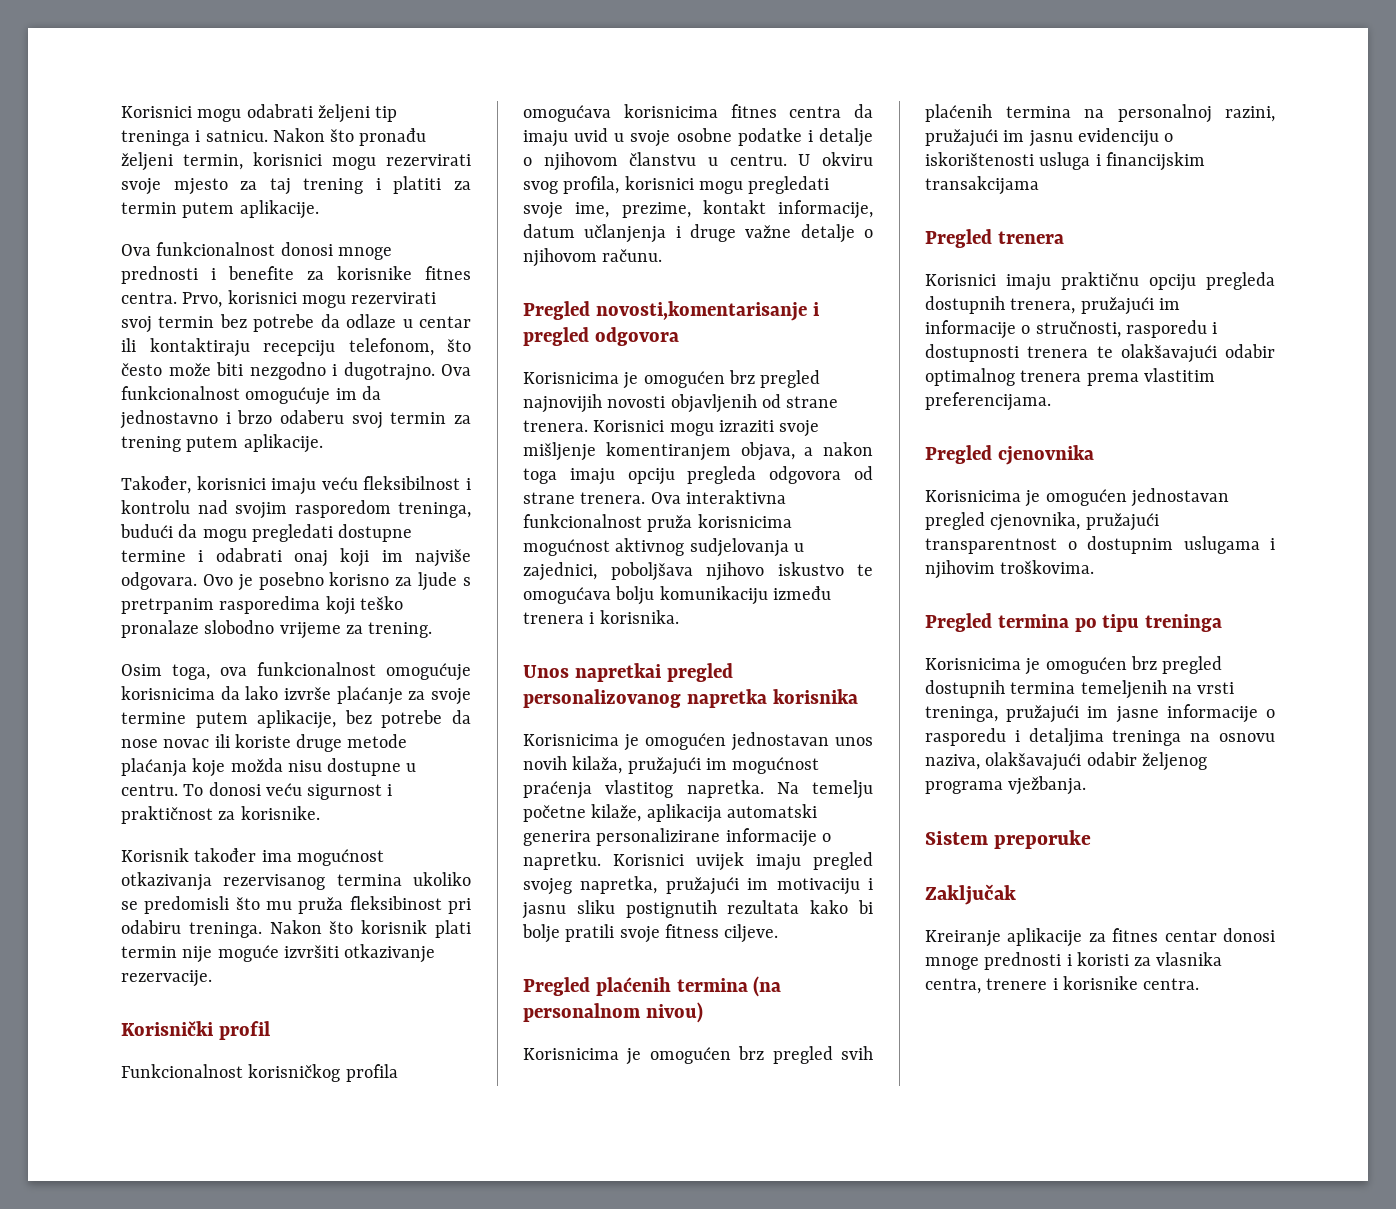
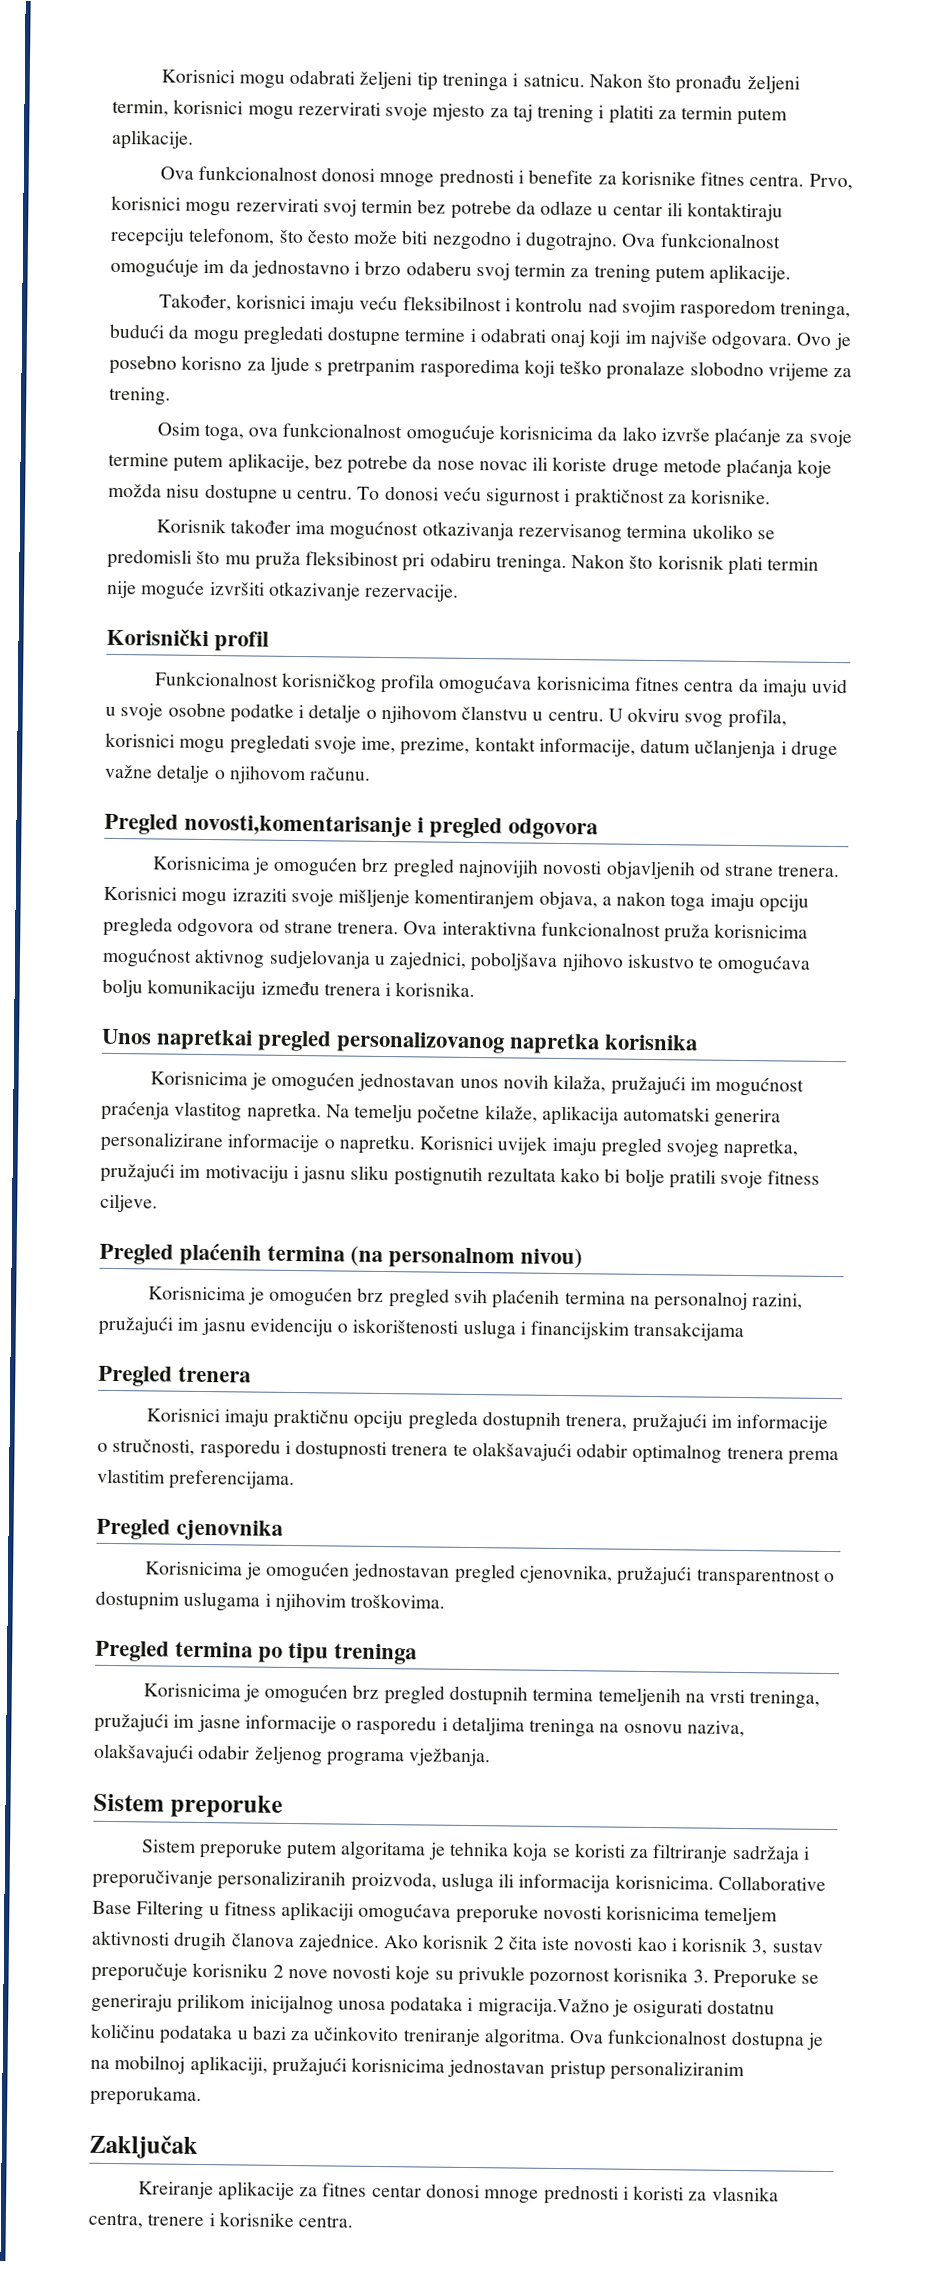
+ Sistem preporuke putem algoritama je tehnika koja se koristi za filtriranje sadržaja i preporučivanje personaliziranih proizvoda, usluga ili informacija korisnicima. Collaborative Base Filtering u fitness aplikaciji omogućava preporuke novosti korisnicima temeljem aktivnosti drugih članova zajednice. Ako korisnik 2 čita iste novosti kao i korisnik 3, sustav preporučuje korisniku 2 nove novosti koje su privukle pozornost korisnika 3. Preporuke se generiraju prilikom inicijalnog unosa podataka i migracija.Važno je osigurati dostatnu količinu podataka u bazi za učinkovito treniranje algoritma. Ova funkcionalnost dostupna je na mobilnoj aplikaciji, pružajući korisnicima jednostavan pristup personaliziranim preporukama.

